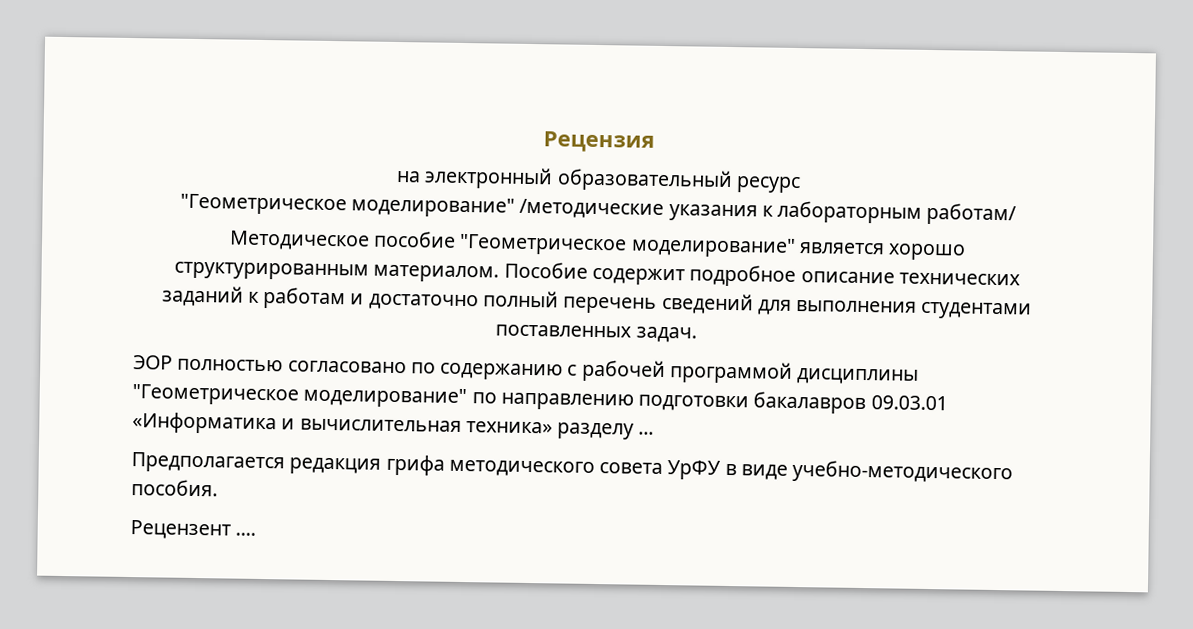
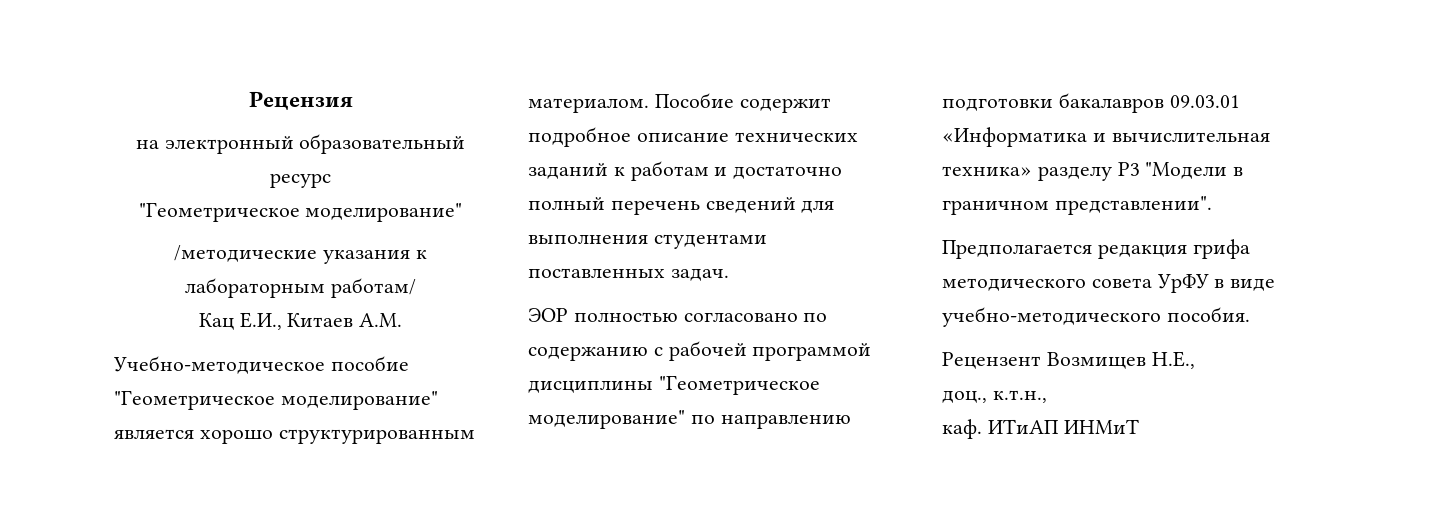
  на электронный образовательный ресурс
- "Геометрическое моделирование" /методические указания к лабораторным работам/
+ "Геометрическое моделирование"
+ /методические указания к лабораторным работам/
- Методическое пособие "Геометрическое моделирование" является хорошо структурированным материалом.
+ Кац Е.И., Китаев А.М.
+ Учебно-методическое пособие "Геометрическое моделирование" является хорошо структурированным материалом.
- ЭОР полностью согласовано по содержанию с рабочей программой дисциплины "Геометрическое моделирование" по направлению подготовки бакалавров 09.03.01 «Информатика и вычислительная техника» разделу ...
+ ЭОР полностью согласовано по содержанию с рабочей программой дисциплины "Геометрическое моделирование" по направлению подготовки бакалавров 09.03.01 «Информатика и вычислительная техника» разделу P3 "Модели в граничном представлении".
- Рецензент ....
+ Рецензент Возмищев Н.Е.,
+ доц., к.т.н.,
+ каф. ИТиАП ИНМиТ

